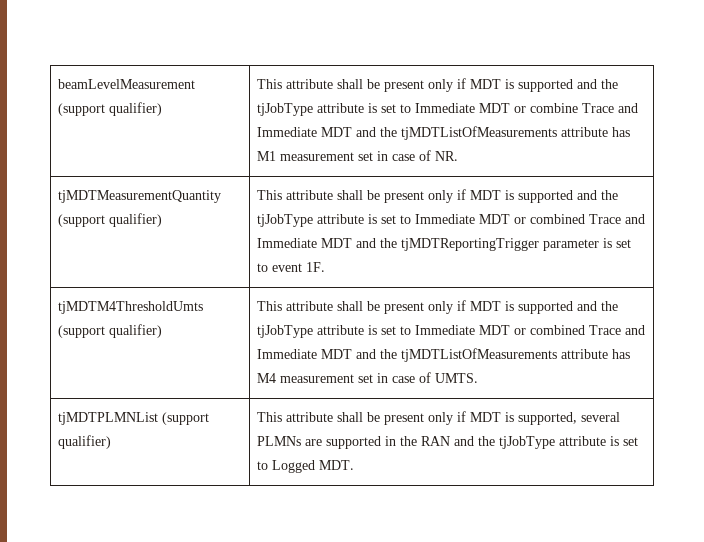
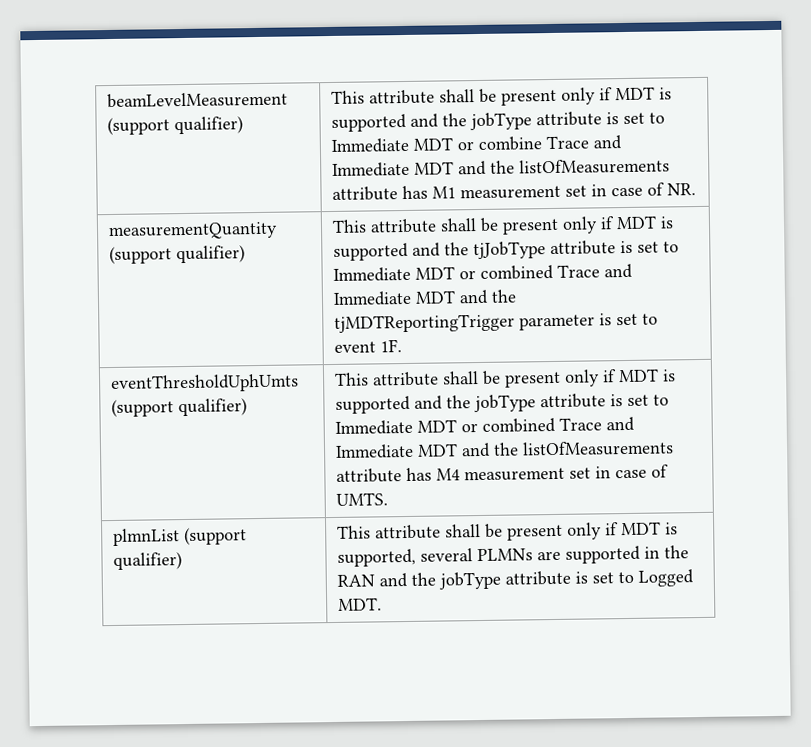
- beamLevelMeasurement (support qualifier) | This attribute shall be present only if MDT is supported and the tjJobType attribute is set to Immediate MDT or combine Trace and Immediate MDT and the tjMDTListOfMeasurements attribute has M1 measurement set in case of NR.
+ beamLevelMeasurement (support qualifier) | This attribute shall be present only if MDT is supported and the jobType attribute is set to Immediate MDT or combine Trace and Immediate MDT and the listOfMeasurements attribute has M1 measurement set in case of NR.
- tjMDTMeasurementQuantity (support qualifier) | This attribute shall be present only if MDT is supported and the tjJobType attribute is set to Immediate MDT or combined Trace and Immediate MDT and the tjMDTReportingTrigger parameter is set to event 1F.
+ measurementQuantity (support qualifier) | This attribute shall be present only if MDT is supported and the tjJobType attribute is set to Immediate MDT or combined Trace and Immediate MDT and the tjMDTReportingTrigger parameter is set to event 1F.
- tjMDTM4ThresholdUmts (support qualifier) | This attribute shall be present only if MDT is supported and the tjJobType attribute is set to Immediate MDT or combined Trace and Immediate MDT and the tjMDTListOfMeasurements attribute has M4 measurement set in case of UMTS.
+ eventThresholdUphUmts (support qualifier) | This attribute shall be present only if MDT is supported and the jobType attribute is set to Immediate MDT or combined Trace and Immediate MDT and the listOfMeasurements attribute has M4 measurement set in case of UMTS.
- tjMDTPLMNList (support qualifier) | This attribute shall be present only if MDT is supported, several PLMNs are supported in the RAN and the tjJobType attribute is set to Logged MDT.
+ plmnList (support qualifier) | This attribute shall be present only if MDT is supported, several PLMNs are supported in the RAN and the jobType attribute is set to Logged MDT.

